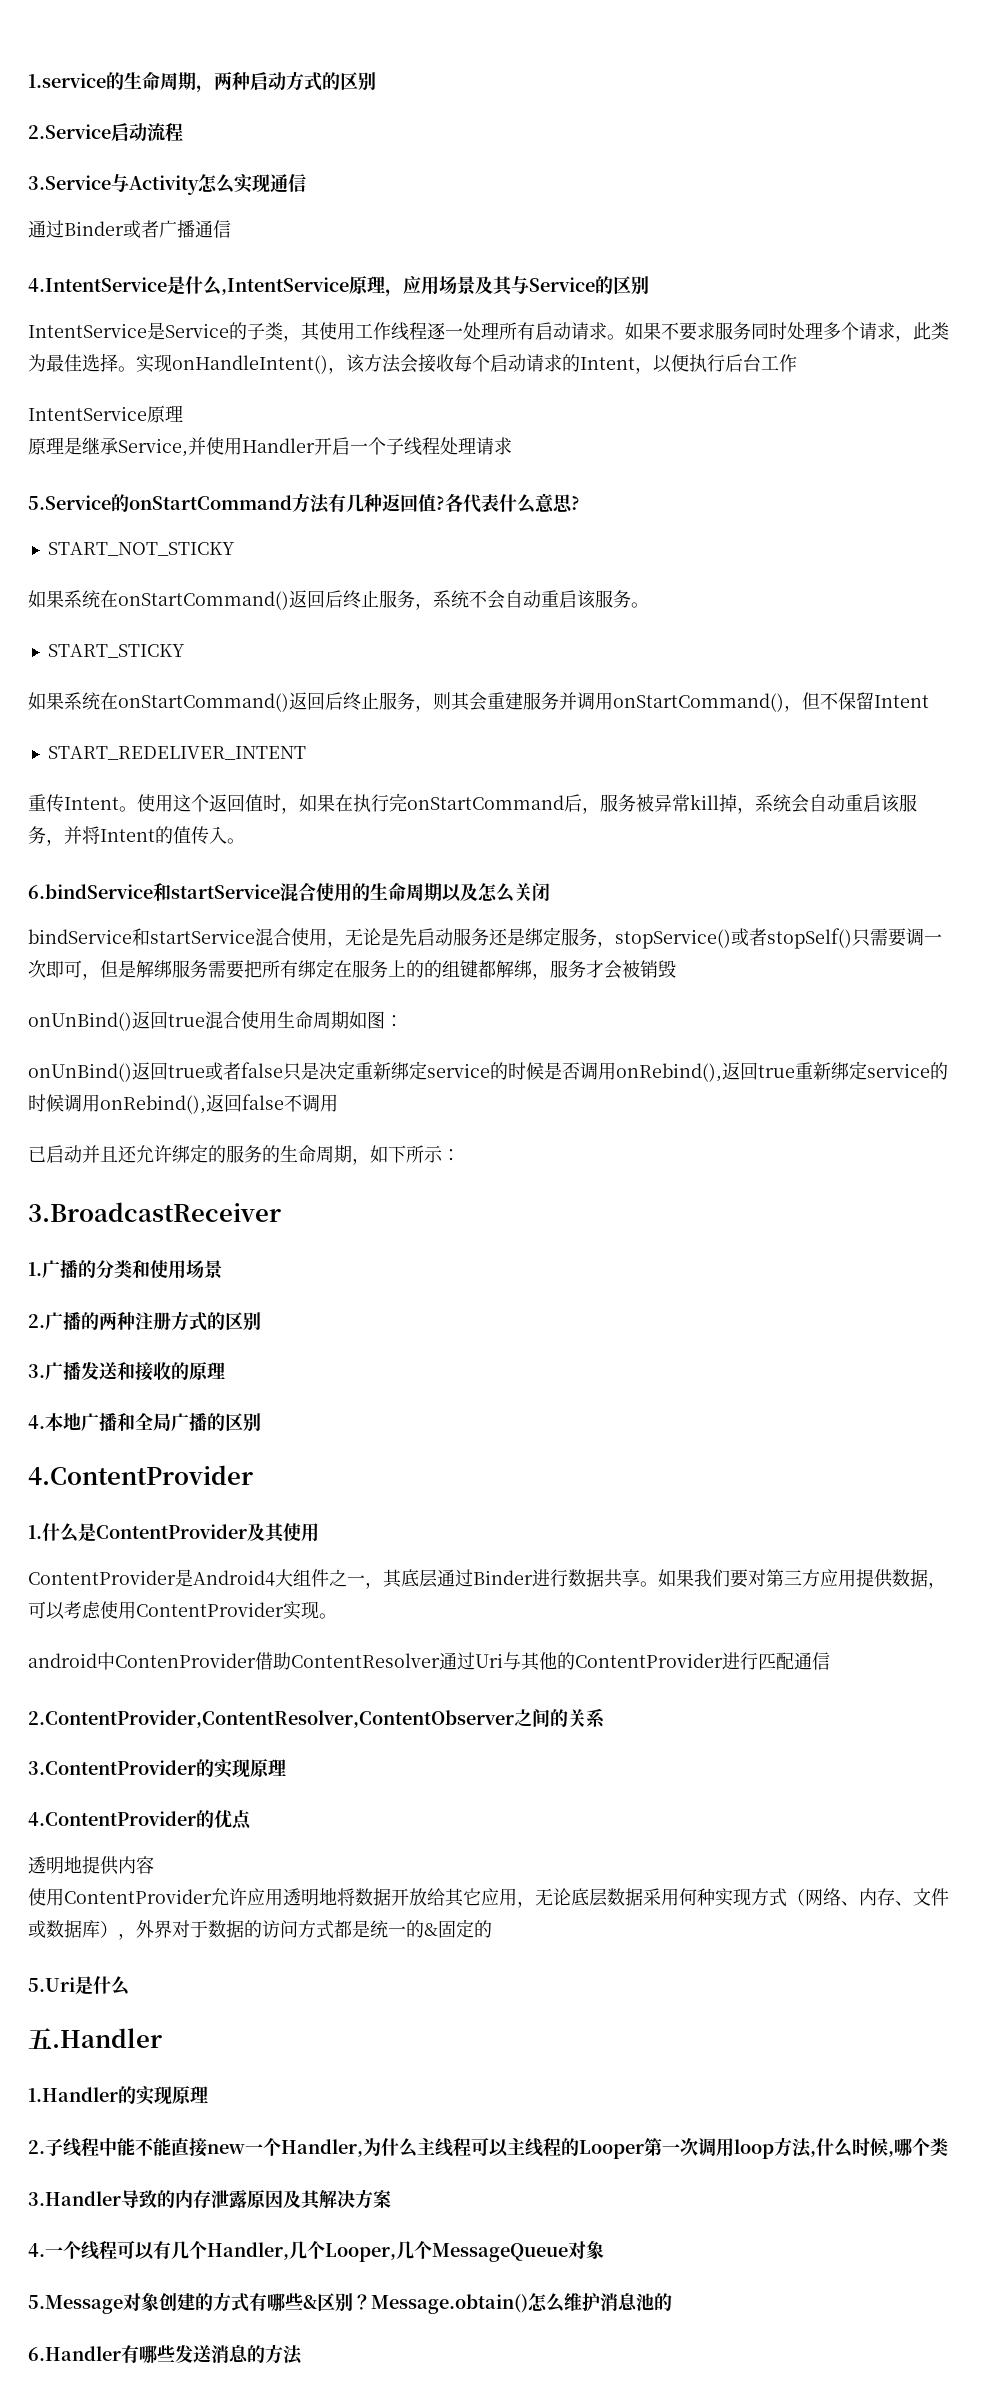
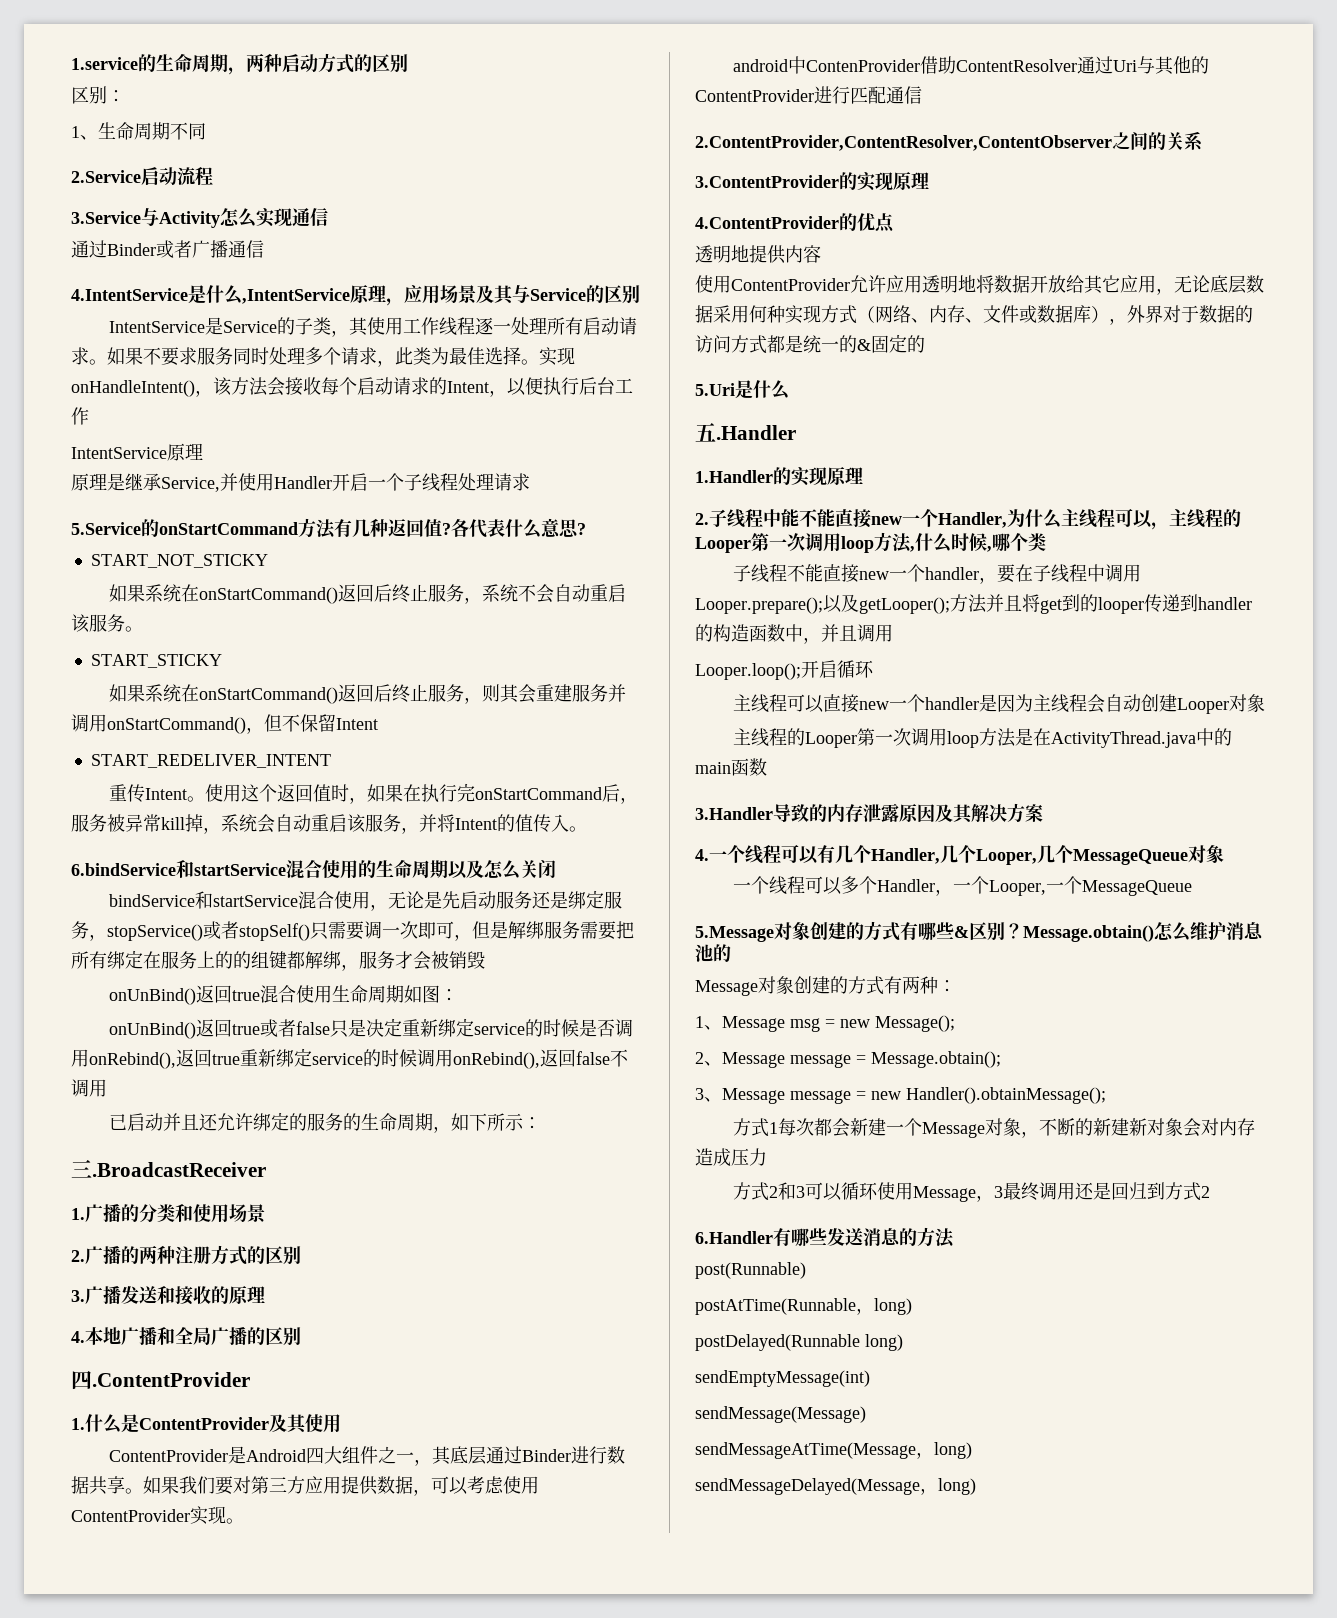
+ 区别：
+ 1、生命周期不同
- 3.BroadcastReceiver
+ 三.BroadcastReceiver
  4.本地广播和全局广播的区别
- 4.ContentProvider
+ 四.ContentProvider
- ContentProvider是Android4大组件之一，其底层通过Binder进行数据共享。
+ ContentProvider是Android四大组件之一，其底层通过Binder进行数据共享。
- 2.子线程中能不能直接new一个Handler,为什么主线程可以主线程的Looper第一次调用loop方法,什么时候,哪个类
+ 2.子线程中能不能直接new一个Handler,为什么主线程可以，主线程的Looper第一次调用loop方法,什么时候,哪个类
+ 子线程不能直接new一个handler，要在子线程中调用Looper.prepare();以及getLooper();方法并且将get到的looper传递到handler的构造函数中，并且调用
+ Looper.loop();开启循环
+ 主线程可以直接new一个handler是因为主线程会自动创建Looper对象
+ 主线程的Looper第一次调用loop方法是在ActivityThread.java中的main函数
+ 一个线程可以多个Handler，一个Looper,一个MessageQueue
+ Message对象创建的方式有两种：
+ 1、Message msg = new Message();
+ 2、Message message = Message.obtain();
+ 3、Message message = new Handler().obtainMessage();
+ 方式1每次都会新建一个Message对象，不断的新建新对象会对内存造成压力
+ 方式2和3可以循环使用Message，3最终调用还是回归到方式2
+ post(Runnable)
+ postAtTime(Runnable，long)
+ postDelayed(Runnable long)
+ sendEmptyMessage(int)
+ sendMessage(Message)
+ sendMessageAtTime(Message，long)
+ sendMessageDelayed(Message，long)

